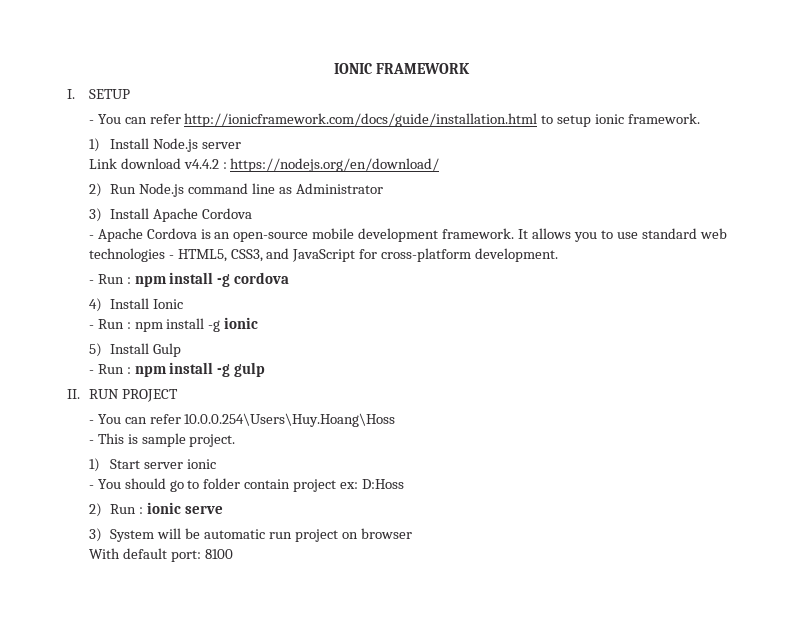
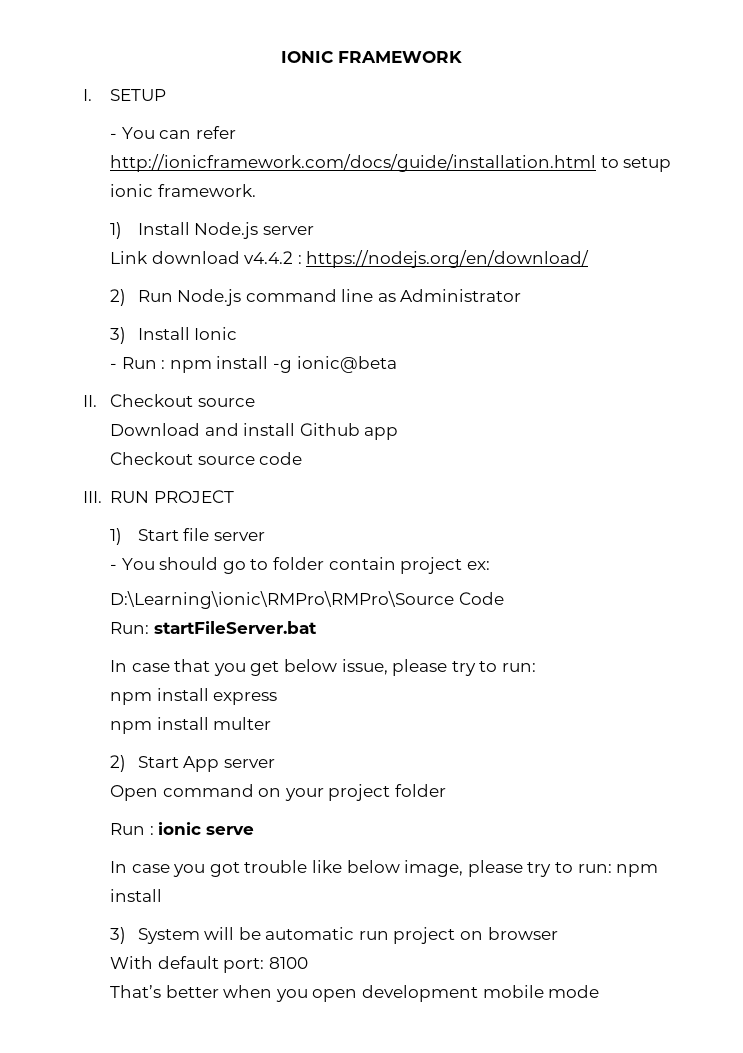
- 3) Install Apache Cordova
- - Apache Cordova is an open-source mobile development framework. It allows you to use standard web technologies - HTML5, CSS3, and JavaScript for cross-platform development.
- - Run : npm install -g cordova
- 4) Install Ionic
+ 3) Install Ionic
- - Run : npm install -g ionic
- 5) Install Gulp
- - Run : npm install -g gulp
- II. RUN PROJECT
- - You can refer 10.0.0.254\Users\Huy.Hoang\Hoss
- - This is sample project.
+ - Run : npm install -g ionic@beta
+ II. Checkout source
+ Download and install Github app
+ Checkout source code
+ III. RUN PROJECT
- 1) Start server ionic
+ 1) Start file server
- - You should go to folder contain project ex: D:Hoss
- 2) Run : ionic serve
+ - You should go to folder contain project ex:
+ D:\Learning\ionic\RMPro\RMPro\Source Code
+ Run: startFileServer.bat
+ In case that you get below issue, please try to run:
+ npm install express
+ npm install multer
+ 2) Start App server
+ Open command on your project folder
+ Run : ionic serve
+ In case you got trouble like below image, please try to run: npm install
+ That’s better when you open development mobile mode

